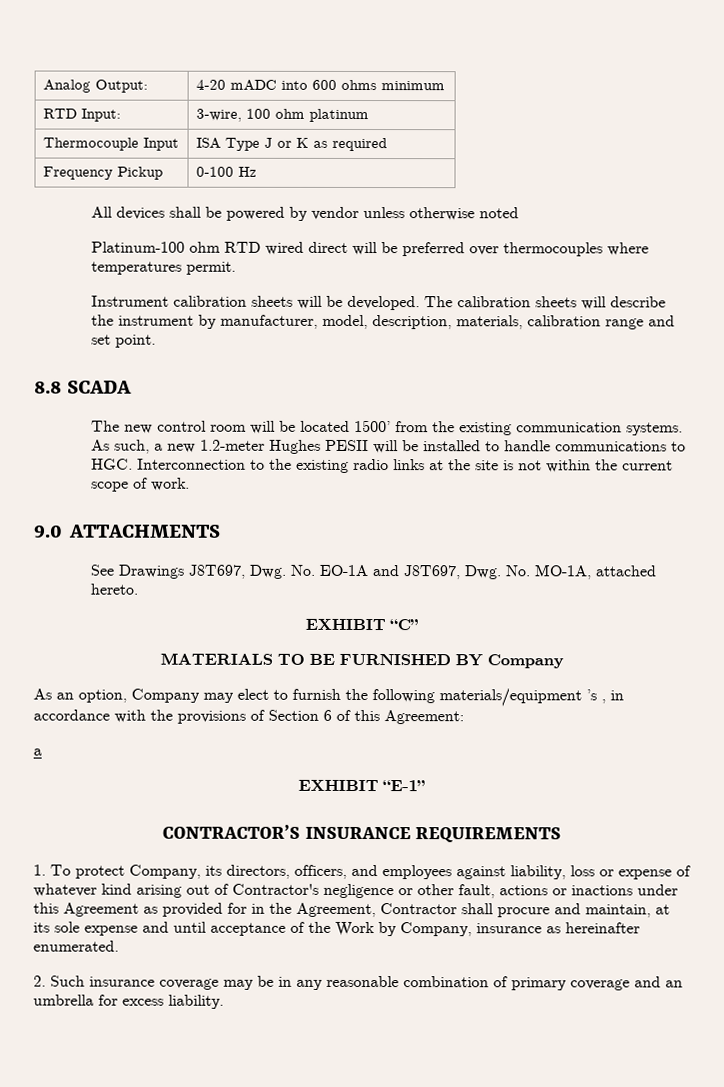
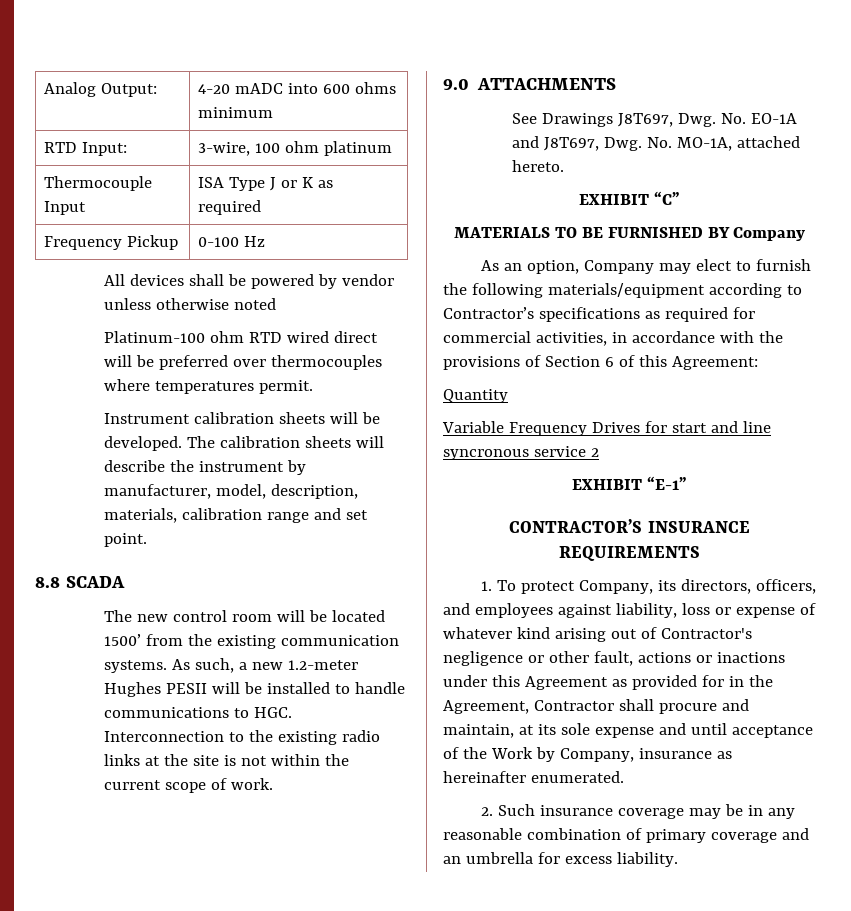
- As an option, Company may elect to furnish the following materials/equipment ’s , in accordance with the provisions of Section 6 of this Agreement:
- a
+ As an option, Company may elect to furnish the following materials/equipment according to Contractor’s specifications as required for commercial activities, in accordance with the provisions of Section 6 of this Agreement:
+ Quantity
+ Variable Frequency Drives for start and line syncronous service 2

